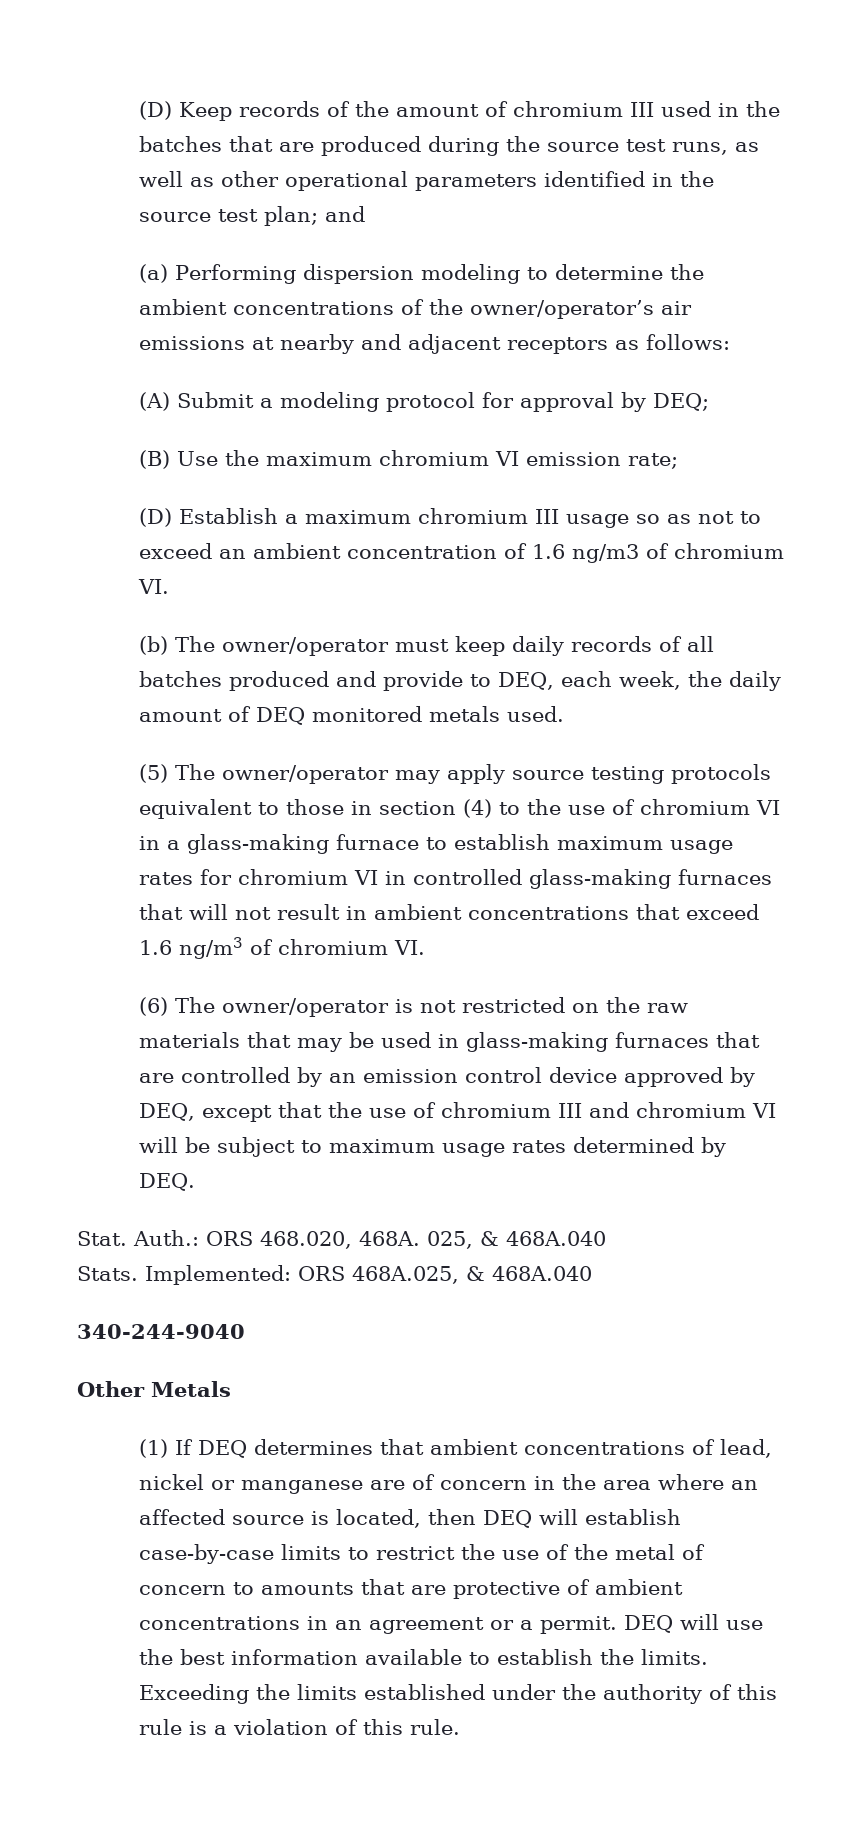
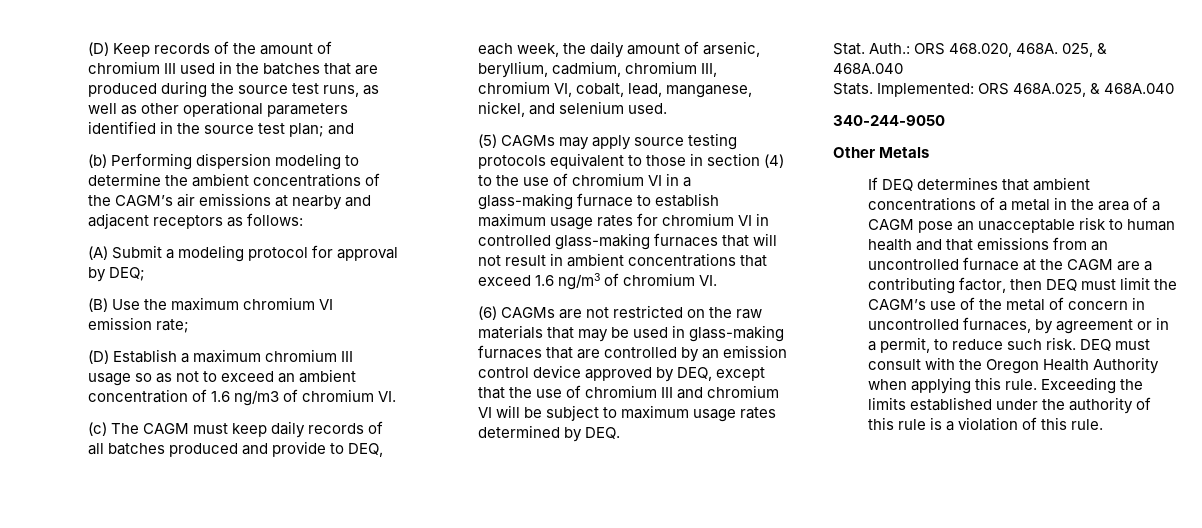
- (a) Performing dispersion modeling to determine the ambient concentrations of the owner/operator’s air emissions at nearby and adjacent receptors as follows:
+ (b) Performing dispersion modeling to determine the ambient concentrations of the CAGM’s air emissions at nearby and adjacent receptors as follows:
- (b) The owner/operator must keep daily records of all batches produced and provide to DEQ, each week, the daily amount of DEQ monitored metals used.
+ (c) The CAGM must keep daily records of all batches produced and provide to DEQ, each week, the daily amount of arsenic, beryllium, cadmium, chromium III, chromium VI, cobalt, lead, manganese, nickel, and selenium used.
- (5) The owner/operator may apply source testing protocols equivalent to those in section (4) to the use of chromium VI in a glass-making furnace to establish maximum usage rates for chromium VI in controlled glass-making furnaces that will not result in ambient concentrations that exceed 1.6 ng/m3 of chromium VI.
+ (5) CAGMs may apply source testing protocols equivalent to those in section (4) to the use of chromium VI in a glass-making furnace to establish maximum usage rates for chromium VI in controlled glass-making furnaces that will not result in ambient concentrations that exceed 1.6 ng/m3 of chromium VI.
- (6) The owner/operator is not restricted on the raw materials that may be used in glass-making furnaces that are controlled by an emission control device approved by DEQ, except that the use of chromium III and chromium VI will be subject to maximum usage rates determined by DEQ.
+ (6) CAGMs are not restricted on the raw materials that may be used in glass-making furnaces that are controlled by an emission control device approved by DEQ, except that the use of chromium III and chromium VI will be subject to maximum usage rates determined by DEQ.
- 340-244-9040
+ 340-244-9050
- (1) If DEQ determines that ambient concentrations of lead, nickel or manganese are of concern in the area where an affected source is located, then DEQ will establish case-by-case limits to restrict the use of the metal of concern to amounts that are protective of ambient concentrations in an agreement or a permit. DEQ will use the best information available to establish the limits.
+ If DEQ determines that ambient concentrations of a metal in the area of a CAGM pose an unacceptable risk to human health and that emissions from an uncontrolled furnace at the CAGM are a contributing factor, then DEQ must limit the CAGM’s use of the metal of concern in uncontrolled furnaces, by agreement or in a permit, to reduce such risk. DEQ must consult with the Oregon Health Authority when applying this rule.

